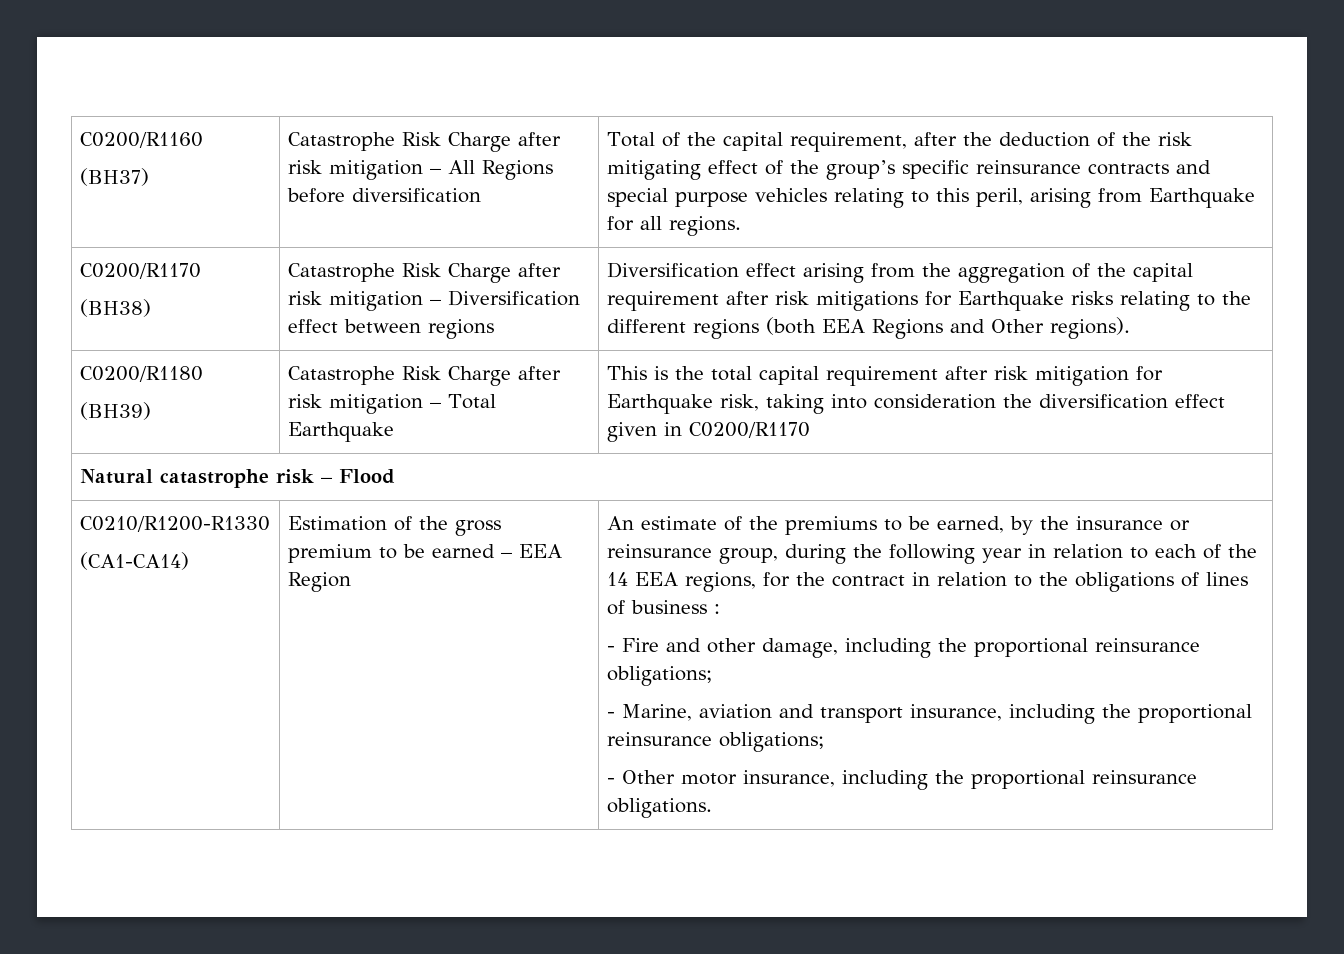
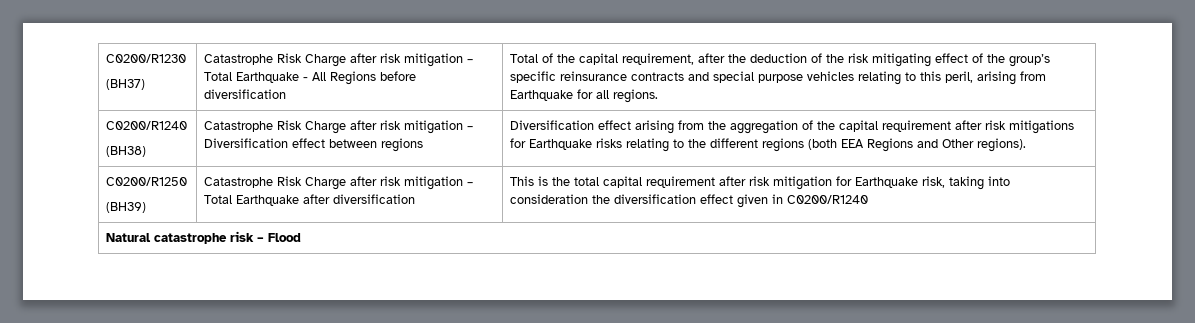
- C0200/R1160
+ C0200/R1230
- Catastrophe Risk Charge after risk mitigation – All Regions before diversification
+ Catastrophe Risk Charge after risk mitigation – Total Earthquake - All Regions before diversification
  Total of the capital requirement, after the deduction of the risk mitigating effect of the group’s specific reinsurance contracts and special purpose vehicles relating to this peril, arising from Earthquake for all regions.
- C0200/R1170
+ C0200/R1240
- C0200/R1180
- (BH39) | Catastrophe Risk Charge after risk mitigation – Total Earthquake | This is the total capital requirement after risk mitigation for Earthquake risk, taking into consideration the diversification effect given in C0200/R1170
+ C0200/R1250
+ (BH39) | Catastrophe Risk Charge after risk mitigation – Total Earthquake after diversification | This is the total capital requirement after risk mitigation for Earthquake risk, taking into consideration the diversification effect given in C0200/R1240
- C0210/R1200-R1330
- (CA1-CA14) | Estimation of the gross premium to be earned – EEA Region | An estimate of the premiums to be earned, by the insurance or reinsurance group, during the following year in relation to each of the 14 EEA regions, for the contract in relation to the obligations of lines of business :
- - Fire and other damage, including the proportional reinsurance obligations;
- - Marine, aviation and transport insurance, including the proportional reinsurance obligations;
- - Other motor insurance, including the proportional reinsurance obligations.

